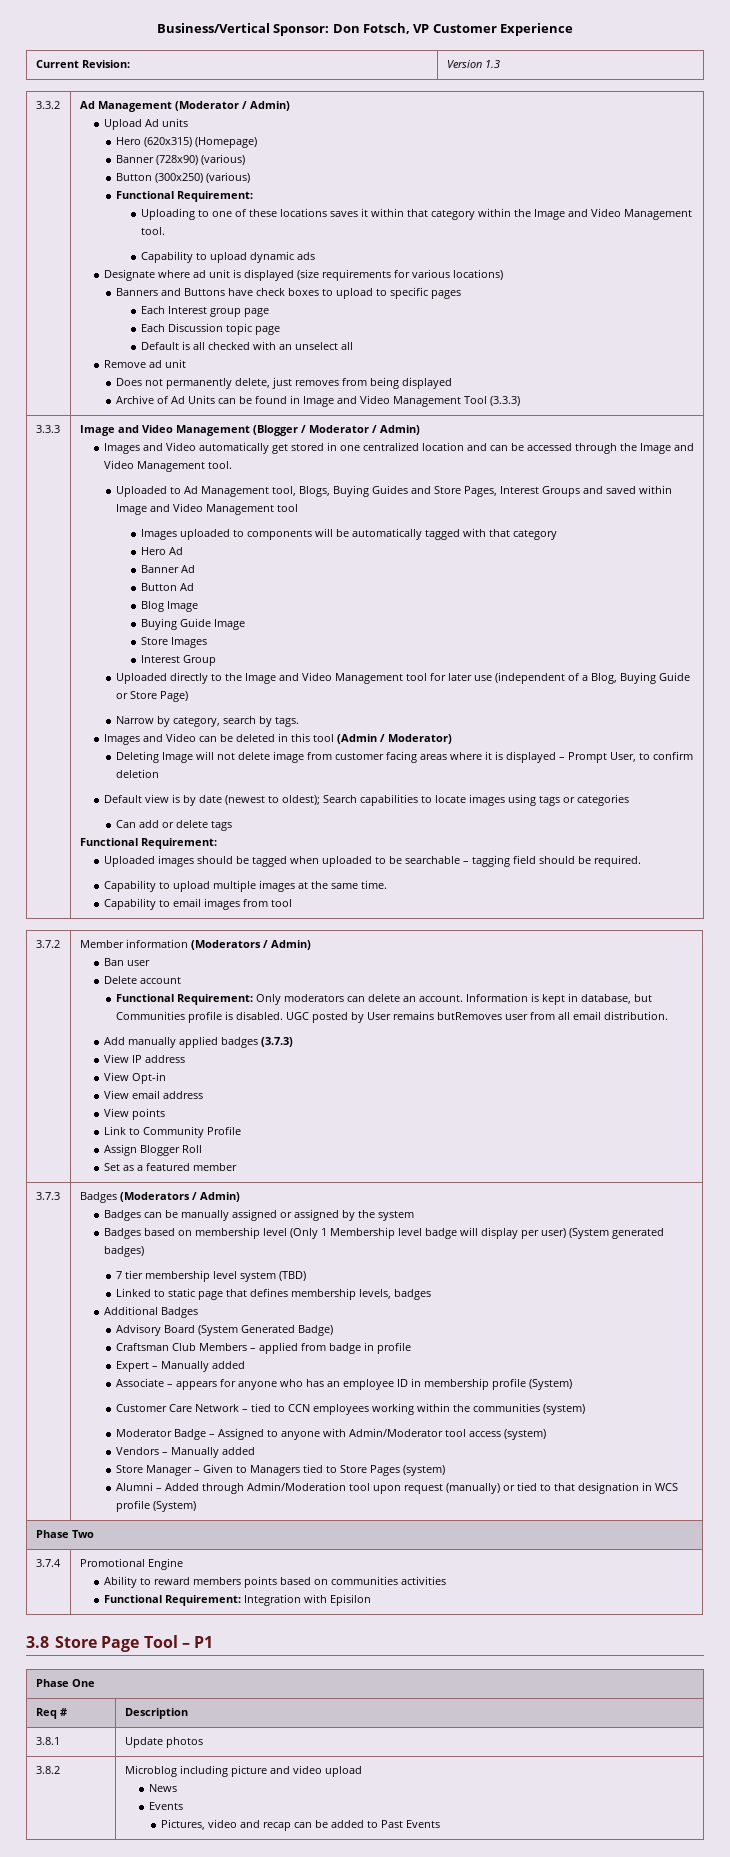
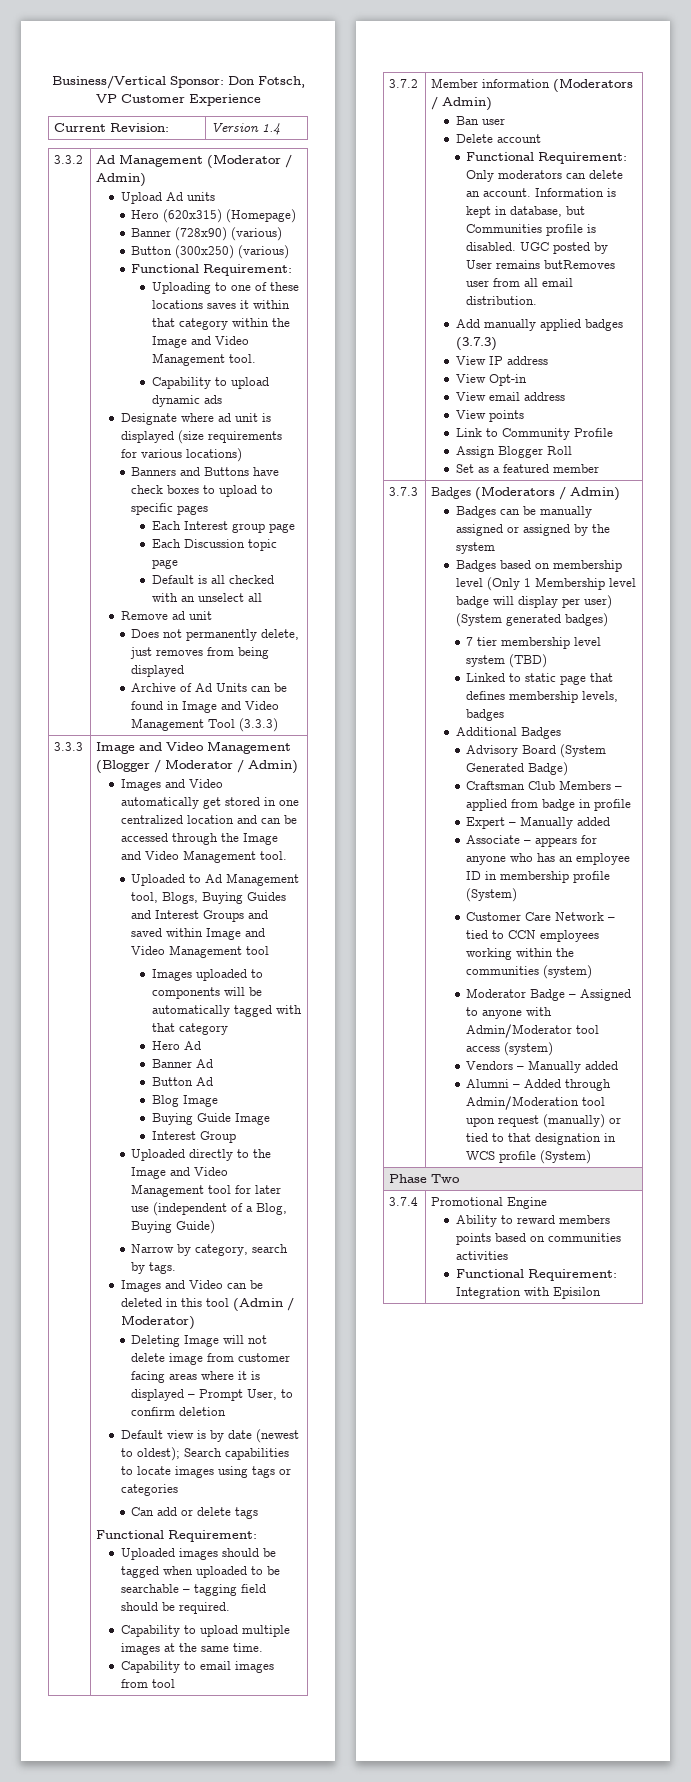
- Current Revision: | Version 1.3
+ Current Revision: | Version 1.4
- Uploaded to Ad Management tool, Blogs, Buying Guides and Store Pages, Interest Groups and saved within Image and Video Management tool
+ Uploaded to Ad Management tool, Blogs, Buying Guides and Interest Groups and saved within Image and Video Management tool
- Store Images
- Uploaded directly to the Image and Video Management tool for later use (independent of a Blog, Buying Guide or Store Page)
+ Uploaded directly to the Image and Video Management tool for later use (independent of a Blog, Buying Guide)
- Store Manager – Given to Managers tied to Store Pages (system)
- 3.8 Store Page Tool – P1
- Phase One
- Req # | Description
- 3.8.1 | Update photos
- 3.8.2 | Microblog including picture and video upload
- News
- Events
- Pictures, video and recap can be added to Past Events

